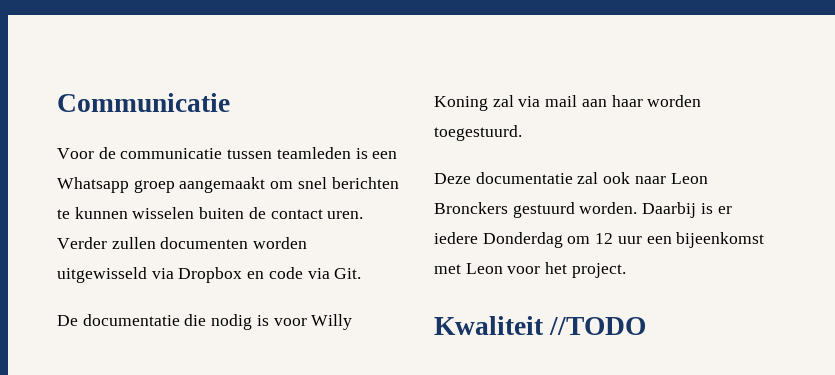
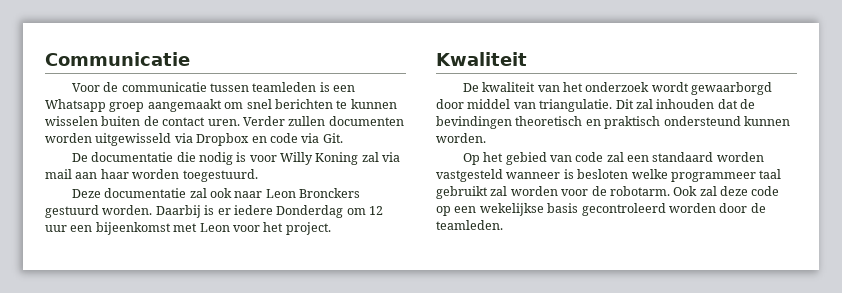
- Kwaliteit //TODO
+ Kwaliteit
+ De kwaliteit van het onderzoek wordt gewaarborgd door middel van triangulatie. Dit zal inhouden dat de bevindingen theoretisch en praktisch ondersteund kunnen worden.
+ Op het gebied van code zal een standaard worden vastgesteld wanneer is besloten welke programmeer taal gebruikt zal worden voor de robotarm. Ook zal deze code op een wekelijkse basis gecontroleerd worden door de teamleden.

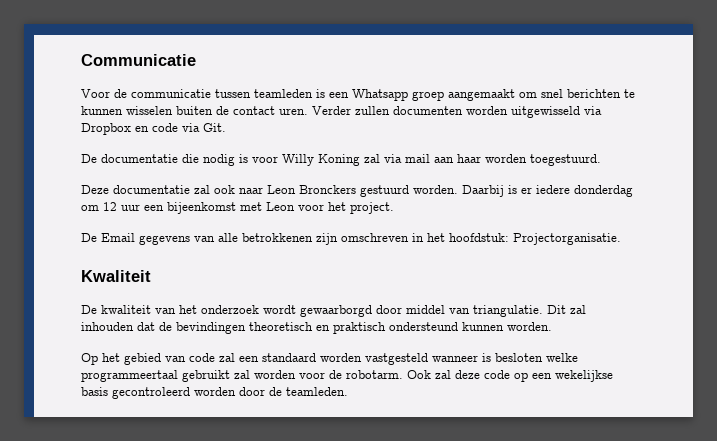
- Daarbij is er iedere Donderdag om 12 uur een bijeenkomst met Leon voor het project.
+ Daarbij is er iedere donderdag om 12 uur een bijeenkomst met Leon voor het project.
+ De Email gegevens van alle betrokkenen zijn omschreven in het hoofdstuk: Projectorganisatie.
- Op het gebied van code zal een standaard worden vastgesteld wanneer is besloten welke programmeer taal gebruikt zal worden voor de robotarm.
+ Op het gebied van code zal een standaard worden vastgesteld wanneer is besloten welke programmeertaal gebruikt zal worden voor de robotarm.

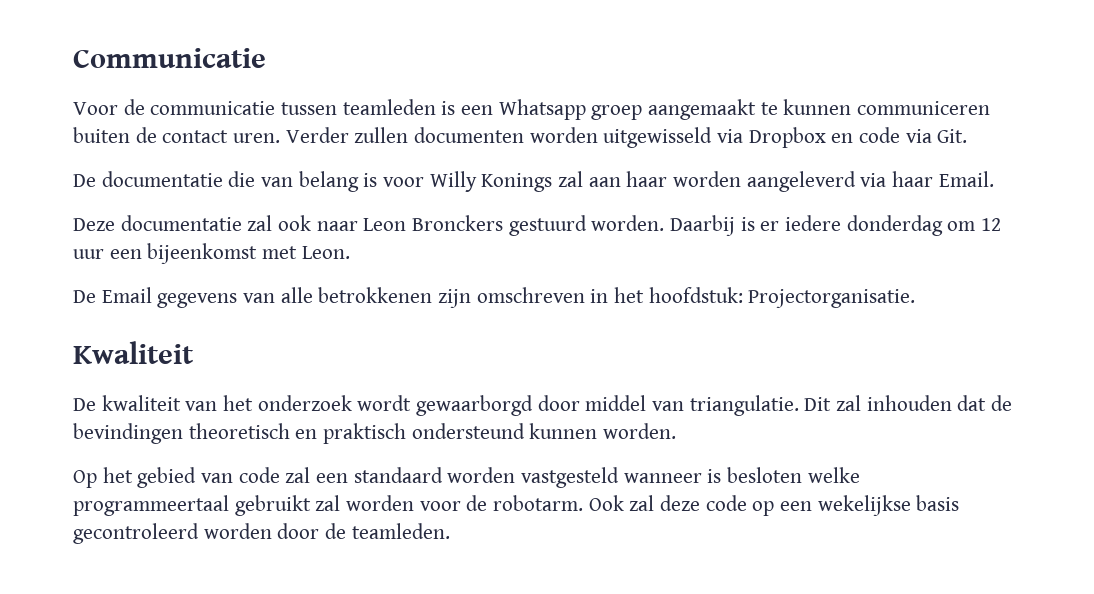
- Voor de communicatie tussen teamleden is een Whatsapp groep aangemaakt om snel berichten te kunnen wisselen buiten de contact uren.
+ Voor de communicatie tussen teamleden is een Whatsapp groep aangemaakt te kunnen communiceren buiten de contact uren.
- De documentatie die nodig is voor Willy Koning zal via mail aan haar worden toegestuurd.
+ De documentatie die van belang is voor Willy Konings zal aan haar worden aangeleverd via haar Email.
- Daarbij is er iedere donderdag om 12 uur een bijeenkomst met Leon voor het project.
+ Daarbij is er iedere donderdag om 12 uur een bijeenkomst met Leon.

